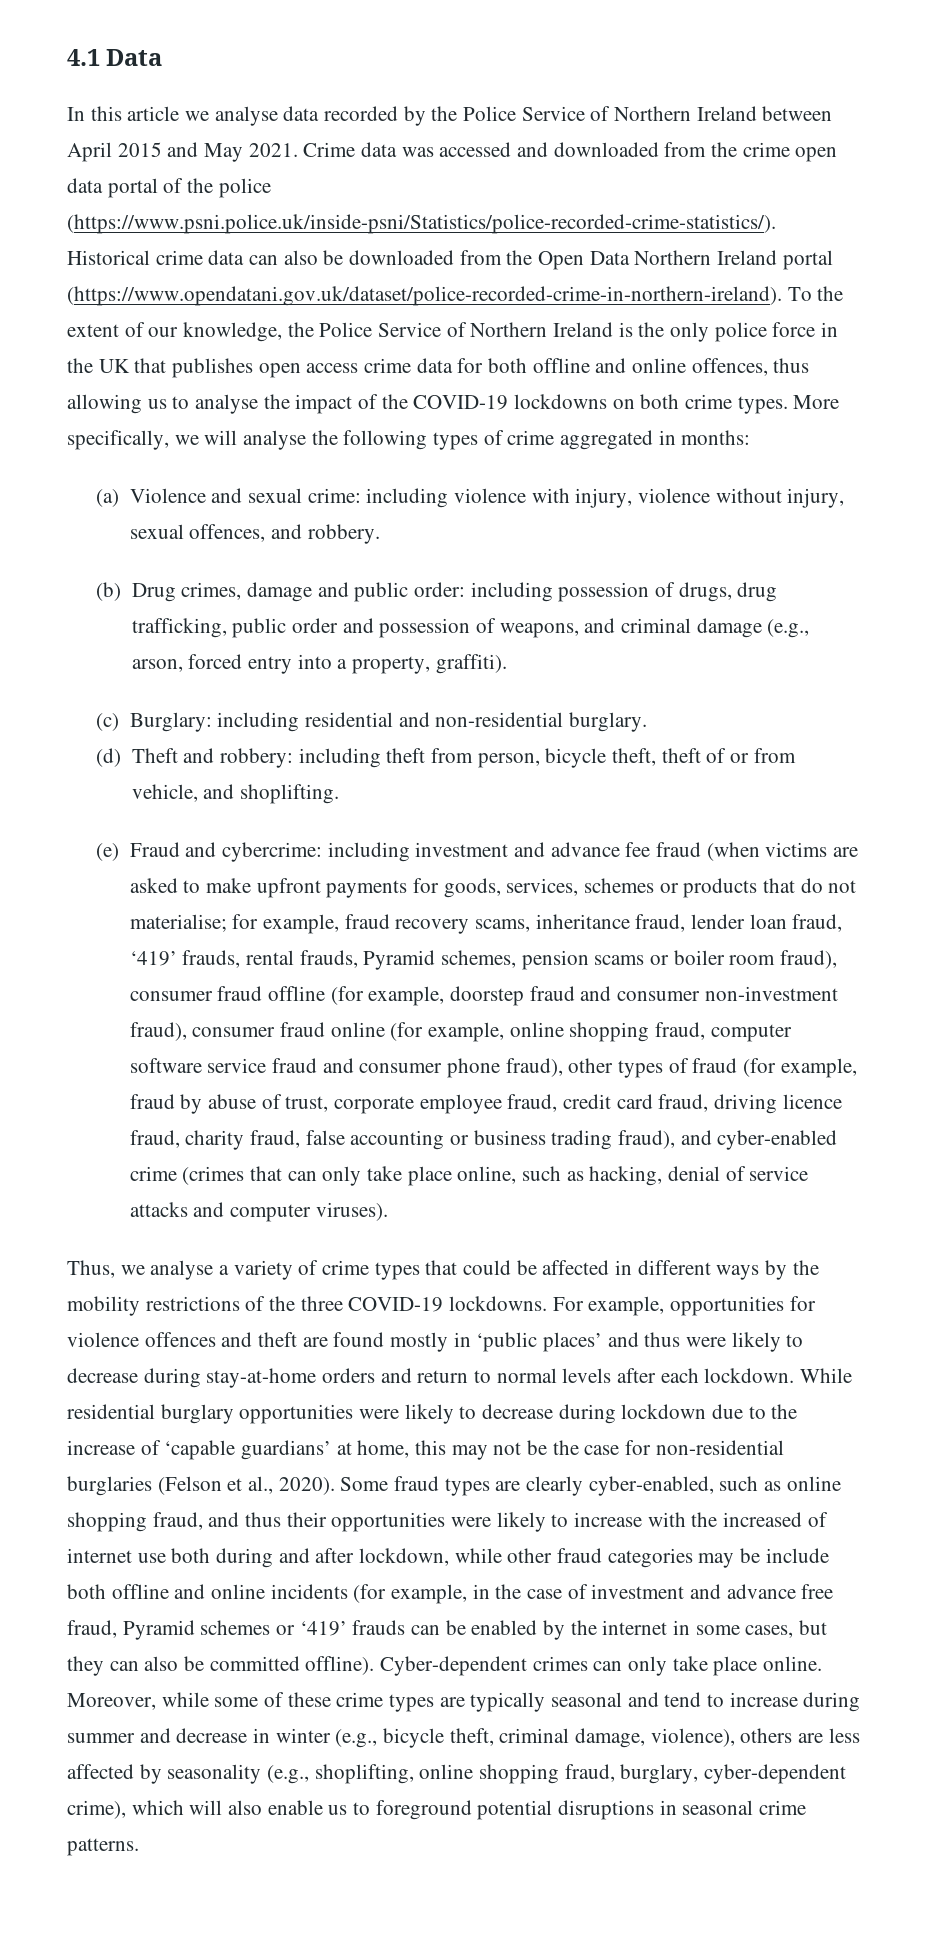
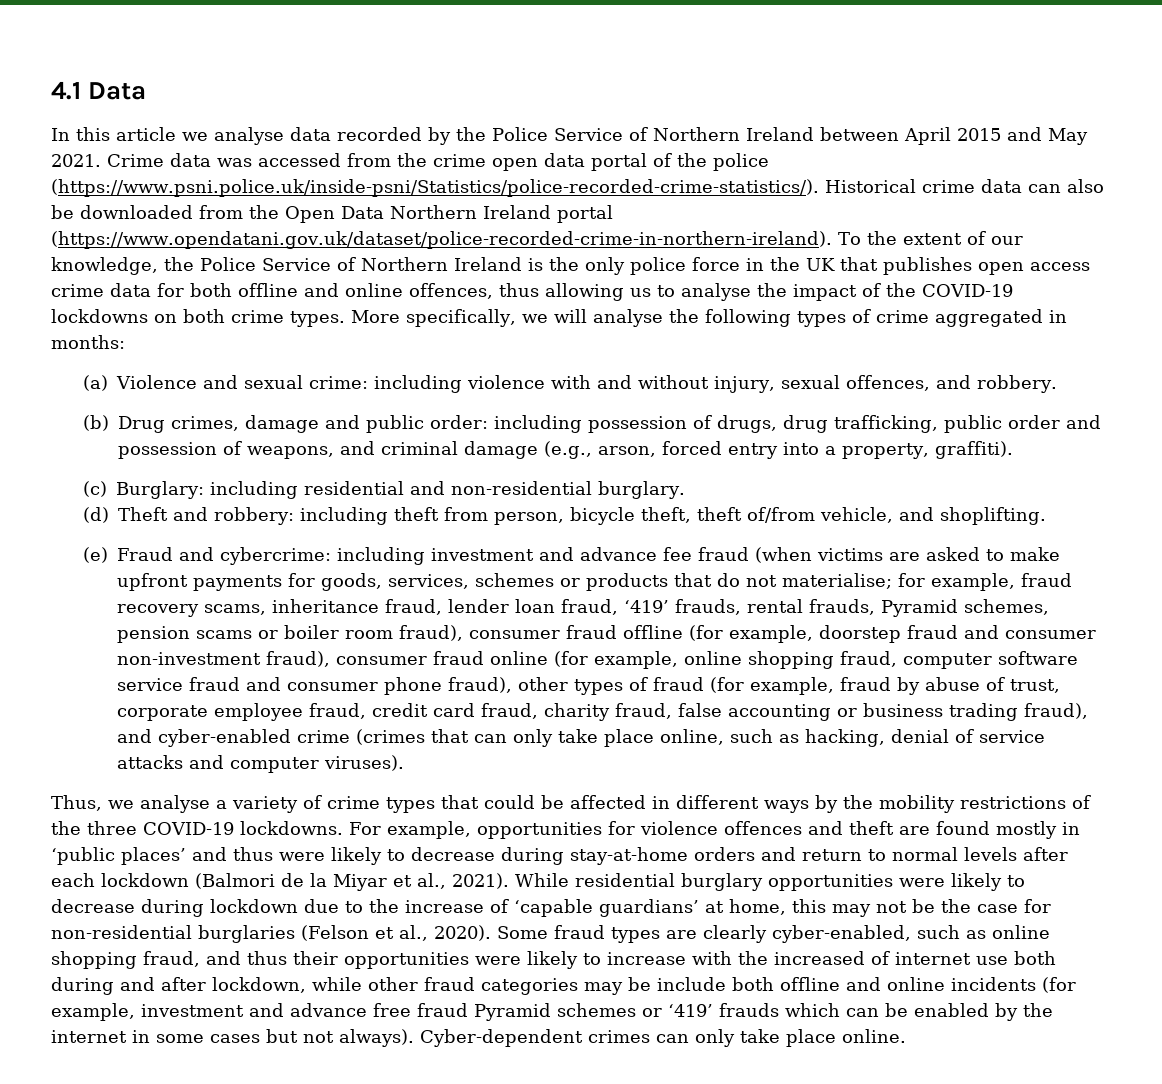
- Crime data was accessed and downloaded from the crime open data portal of the police (https://www.psni.police.uk/inside-psni/Statistics/police-recorded-crime-statistics/). Historical crime data can also be downloaded from the Open Data Northern Ireland portal (https://www.opendatani.gov.uk/dataset/police-recorded-crime-in-northern-ireland). To the extent of our knowledge, the Police Service of Northern Ireland is the only police force in the UK that publishes open access crime data for both offline and online offences, thus allowing us to analyse the impact of the COVID-19 lockdowns on both crime types.
+ Crime data was accessed from the crime open data portal of the police (https://www.psni.police.uk/inside-psni/Statistics/police-recorded-crime-statistics/). Historical crime data can also be downloaded from the Open Data Northern Ireland portal (https://www.opendatani.gov.uk/dataset/police-recorded-crime-in-northern-ireland). To the extent of our knowledge, the Police Service of Northern Ireland is the only police force in the UK that publishes open access crime data for both offline and online offences, thus allowing us to analyse the impact of the COVID-19 lockdowns on both crime types.
- (a) Violence and sexual crime: including violence with injury, violence without injury, sexual offences, and robbery.
+ (a) Violence and sexual crime: including violence with and without injury, sexual offences, and robbery.
- (d) Theft and robbery: including theft from person, bicycle theft, theft of or from vehicle, and shoplifting.
+ (d) Theft and robbery: including theft from person, bicycle theft, theft of/from vehicle, and shoplifting.
- for example, fraud recovery scams, inheritance fraud, lender loan fraud, ‘419’ frauds, rental frauds, Pyramid schemes, pension scams or boiler room fraud), consumer fraud offline (for example, doorstep fraud and consumer non-investment fraud), consumer fraud online (for example, online shopping fraud, computer software service fraud and consumer phone fraud), other types of fraud (for example, fraud by abuse of trust, corporate employee fraud, credit card fraud, driving licence fraud, charity fraud, false accounting or business trading fraud), and cyber-enabled crime (crimes that can only take place online, such as hacking, denial of service attacks and computer viruses).
+ for example, fraud recovery scams, inheritance fraud, lender loan fraud, ‘419’ frauds, rental frauds, Pyramid schemes, pension scams or boiler room fraud), consumer fraud offline (for example, doorstep fraud and consumer non-investment fraud), consumer fraud online (for example, online shopping fraud, computer software service fraud and consumer phone fraud), other types of fraud (for example, fraud by abuse of trust, corporate employee fraud, credit card fraud, charity fraud, false accounting or business trading fraud), and cyber-enabled crime (crimes that can only take place online, such as hacking, denial of service attacks and computer viruses).
- For example, opportunities for violence offences and theft are found mostly in ‘public places’ and thus were likely to decrease during stay-at-home orders and return to normal levels after each lockdown.
+ For example, opportunities for violence offences and theft are found mostly in ‘public places’ and thus were likely to decrease during stay-at-home orders and return to normal levels after each lockdown (Balmori de la Miyar et al., 2021).
- Some fraud types are clearly cyber-enabled, such as online shopping fraud, and thus their opportunities were likely to increase with the increased of internet use both during and after lockdown, while other fraud categories may be include both offline and online incidents (for example, in the case of investment and advance free fraud, Pyramid schemes or ‘419’ frauds can be enabled by the internet in some cases, but they can also be committed offline).
+ Some fraud types are clearly cyber-enabled, such as online shopping fraud, and thus their opportunities were likely to increase with the increased of internet use both during and after lockdown, while other fraud categories may be include both offline and online incidents (for example, investment and advance free fraud Pyramid schemes or ‘419’ frauds which can be enabled by the internet in some cases but not always).
- Moreover, while some of these crime types are typically seasonal and tend to increase during summer and decrease in winter (e.g., bicycle theft, criminal damage, violence), others are less affected by seasonality (e.g., shoplifting, online shopping fraud, burglary, cyber-dependent crime), which will also enable us to foreground potential disruptions in seasonal crime patterns.

